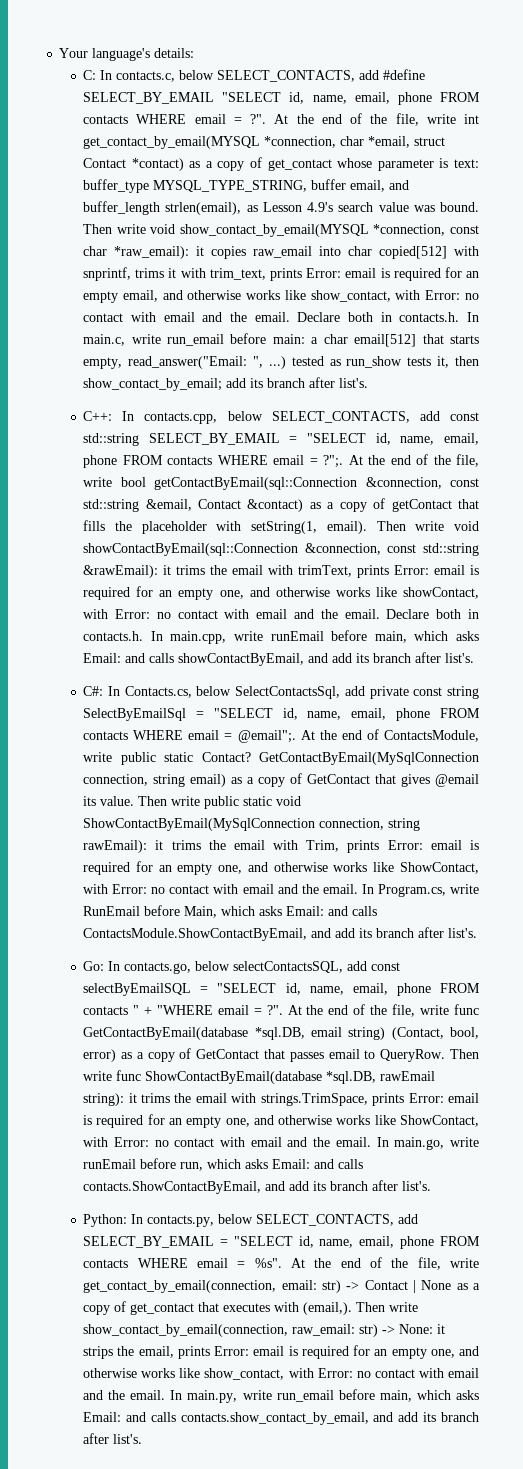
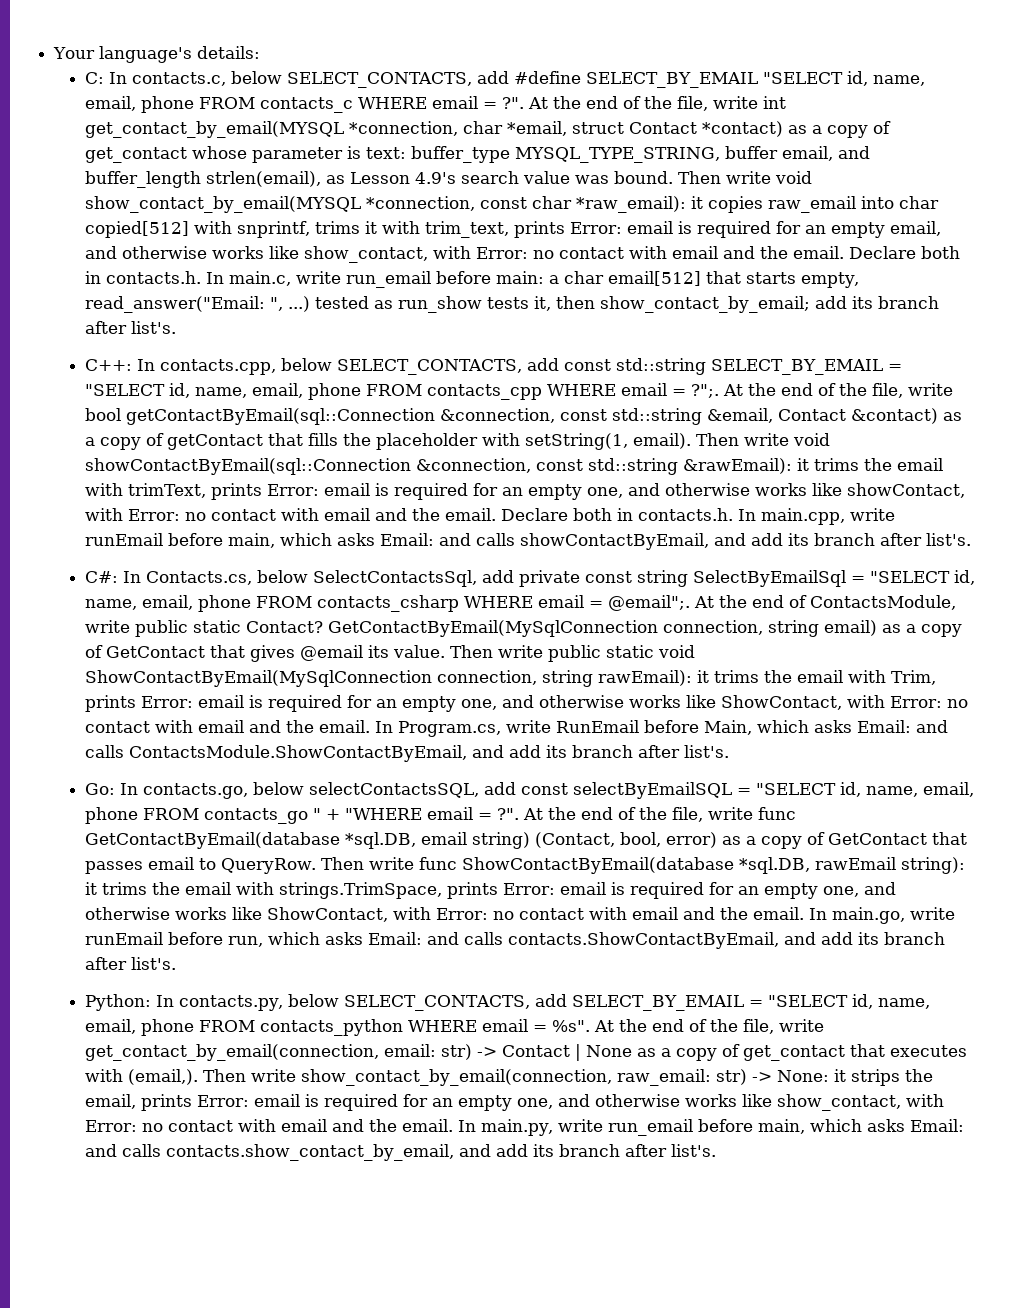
- C: In contacts.c, below SELECT_CONTACTS, add #define SELECT_BY_EMAIL "SELECT id, name, email, phone FROM contacts WHERE email = ?".
+ C: In contacts.c, below SELECT_CONTACTS, add #define SELECT_BY_EMAIL "SELECT id, name, email, phone FROM contacts_c WHERE email = ?".
- C++: In contacts.cpp, below SELECT_CONTACTS, add const std::string SELECT_BY_EMAIL = "SELECT id, name, email, phone FROM contacts WHERE email = ?";.
+ C++: In contacts.cpp, below SELECT_CONTACTS, add const std::string SELECT_BY_EMAIL = "SELECT id, name, email, phone FROM contacts_cpp WHERE email = ?";.
- C#: In Contacts.cs, below SelectContactsSql, add private const string SelectByEmailSql = "SELECT id, name, email, phone FROM contacts WHERE email = @email";.
+ C#: In Contacts.cs, below SelectContactsSql, add private const string SelectByEmailSql = "SELECT id, name, email, phone FROM contacts_csharp WHERE email = @email";.
- Go: In contacts.go, below selectContactsSQL, add const selectByEmailSQL = "SELECT id, name, email, phone FROM contacts " + "WHERE email = ?".
+ Go: In contacts.go, below selectContactsSQL, add const selectByEmailSQL = "SELECT id, name, email, phone FROM contacts_go " + "WHERE email = ?".
- Python: In contacts.py, below SELECT_CONTACTS, add SELECT_BY_EMAIL = "SELECT id, name, email, phone FROM contacts WHERE email = %s".
+ Python: In contacts.py, below SELECT_CONTACTS, add SELECT_BY_EMAIL = "SELECT id, name, email, phone FROM contacts_python WHERE email = %s".

